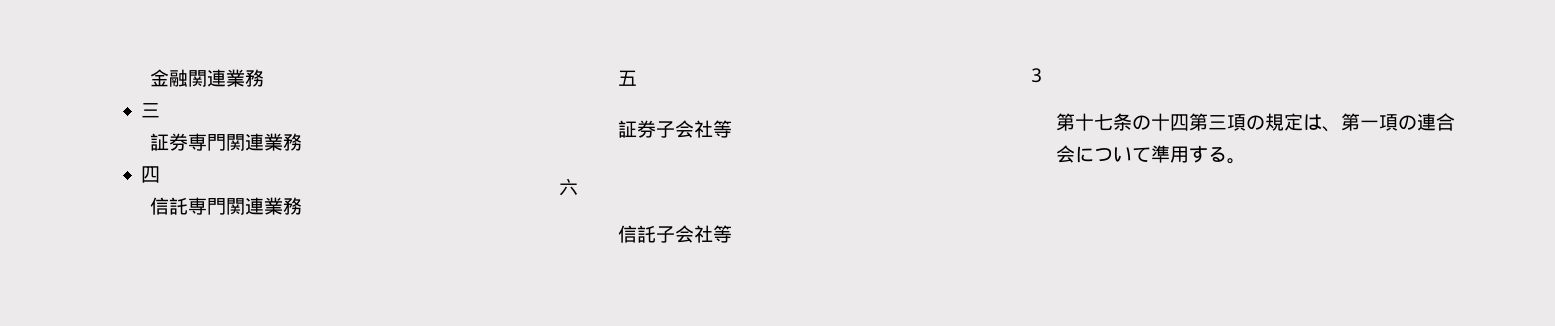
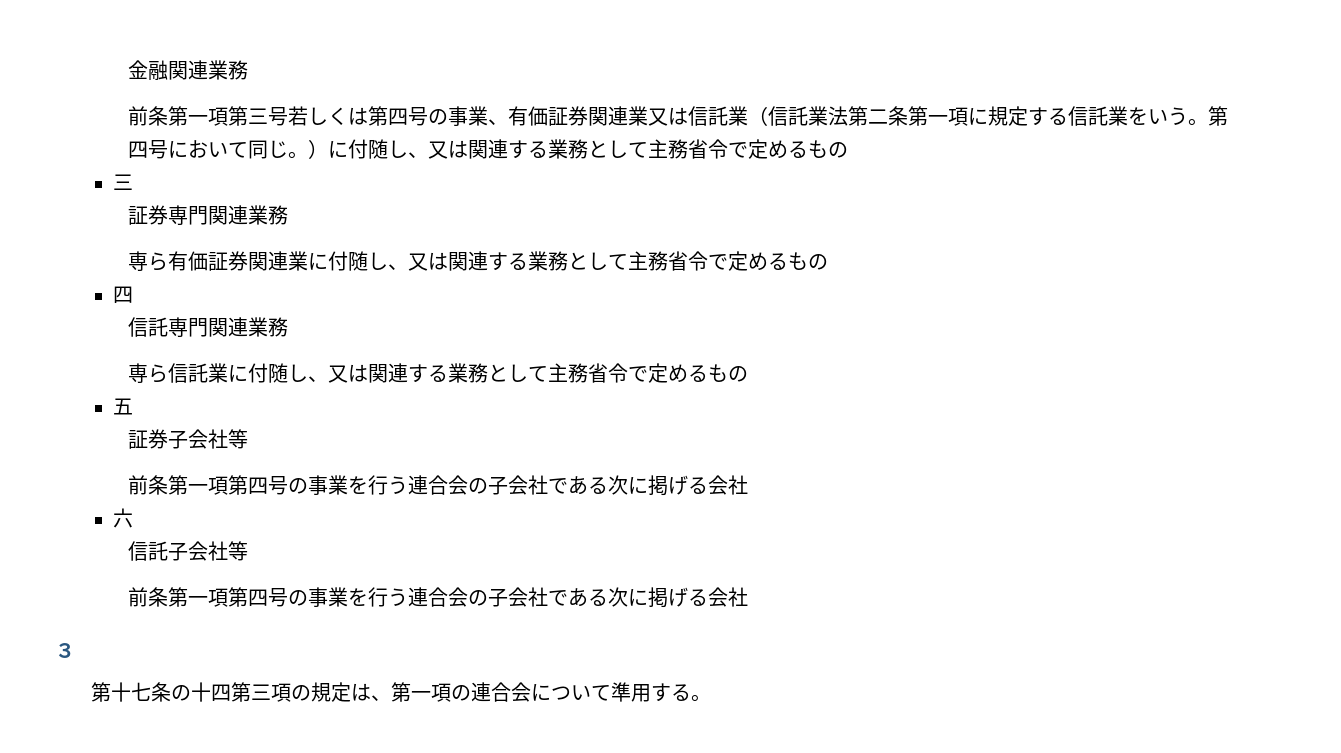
+ 前条第一項第三号若しくは第四号の事業、有価証券関連業又は信託業（信託業法第二条第一項に規定する信託業をいう。第四号において同じ。）に付随し、又は関連する業務として主務省令で定めるもの
+ 専ら有価証券関連業に付随し、又は関連する業務として主務省令で定めるもの
+ 専ら信託業に付随し、又は関連する業務として主務省令で定めるもの
  五
  証券子会社等
+ 前条第一項第四号の事業を行う連合会の子会社である次に掲げる会社
  六
  信託子会社等
+ 前条第一項第四号の事業を行う連合会の子会社である次に掲げる会社

